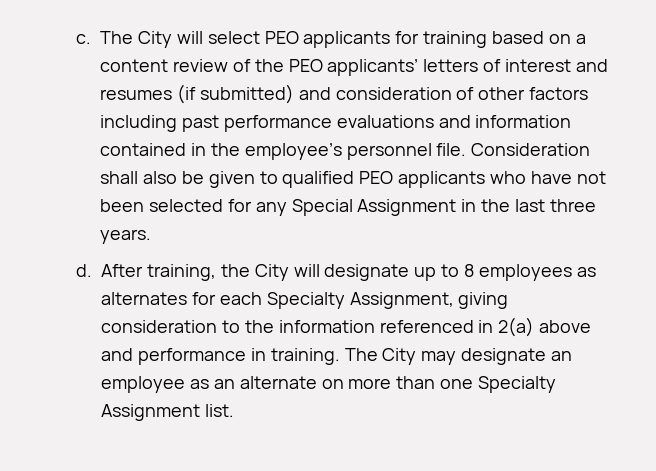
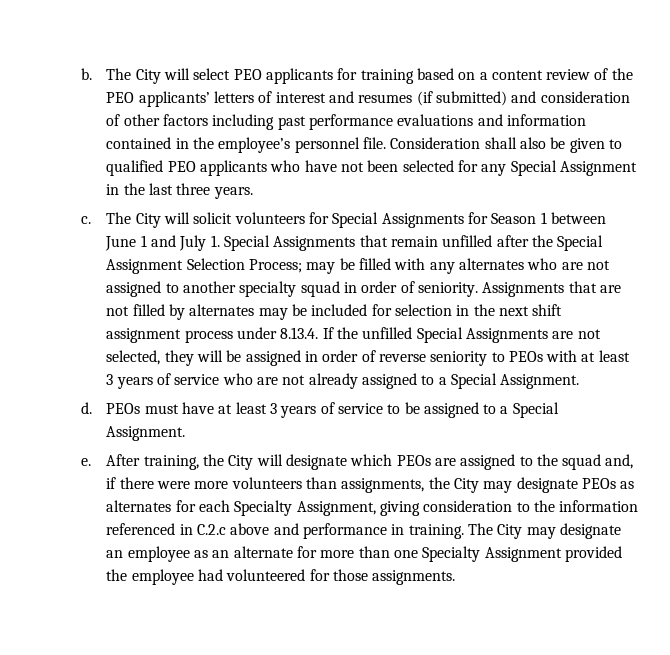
- c.
+ b.
- d.
+ c. The City will solicit volunteers for Special Assignments for Season 1 between June 1 and July 1. Special Assignments that remain unfilled after the Special Assignment Selection Process; may be filled with any alternates who are not assigned to another specialty squad in order of seniority. Assignments that are not filled by alternates may be included for selection in the next shift assignment process under 8.13.4. If the unfilled Special Assignments are not selected, they will be assigned in order of reverse seniority to PEOs with at least 3 years of service who are not already assigned to a Special Assignment.
+ d. PEOs must have at least 3 years of service to be assigned to a Special Assignment.
+ e.
- After training, the City will designate up to 8 employees as alternates for each Specialty Assignment, giving consideration to the information referenced in 2(a) above and performance in training.
+ After training, the City will designate which PEOs are assigned to the squad and, if there were more volunteers than assignments, the City may designate PEOs as alternates for each Specialty Assignment, giving consideration to the information referenced in C.2.c above and performance in training.
- The City may designate an employee as an alternate on more than one Specialty Assignment list.
+ The City may designate an employee as an alternate for more than one Specialty Assignment provided the employee had volunteered for those assignments.

